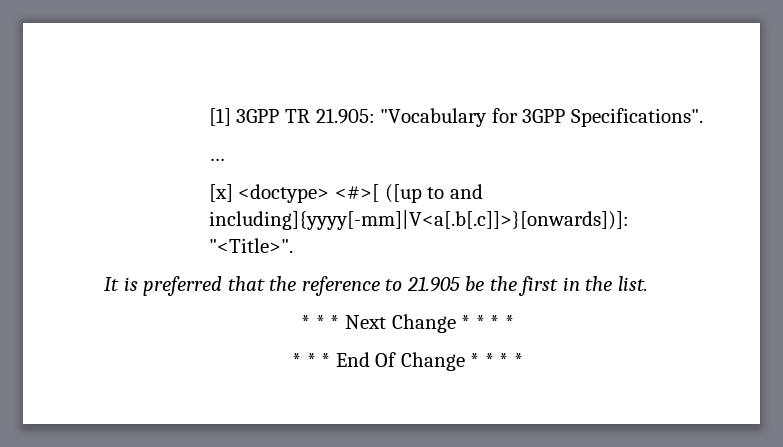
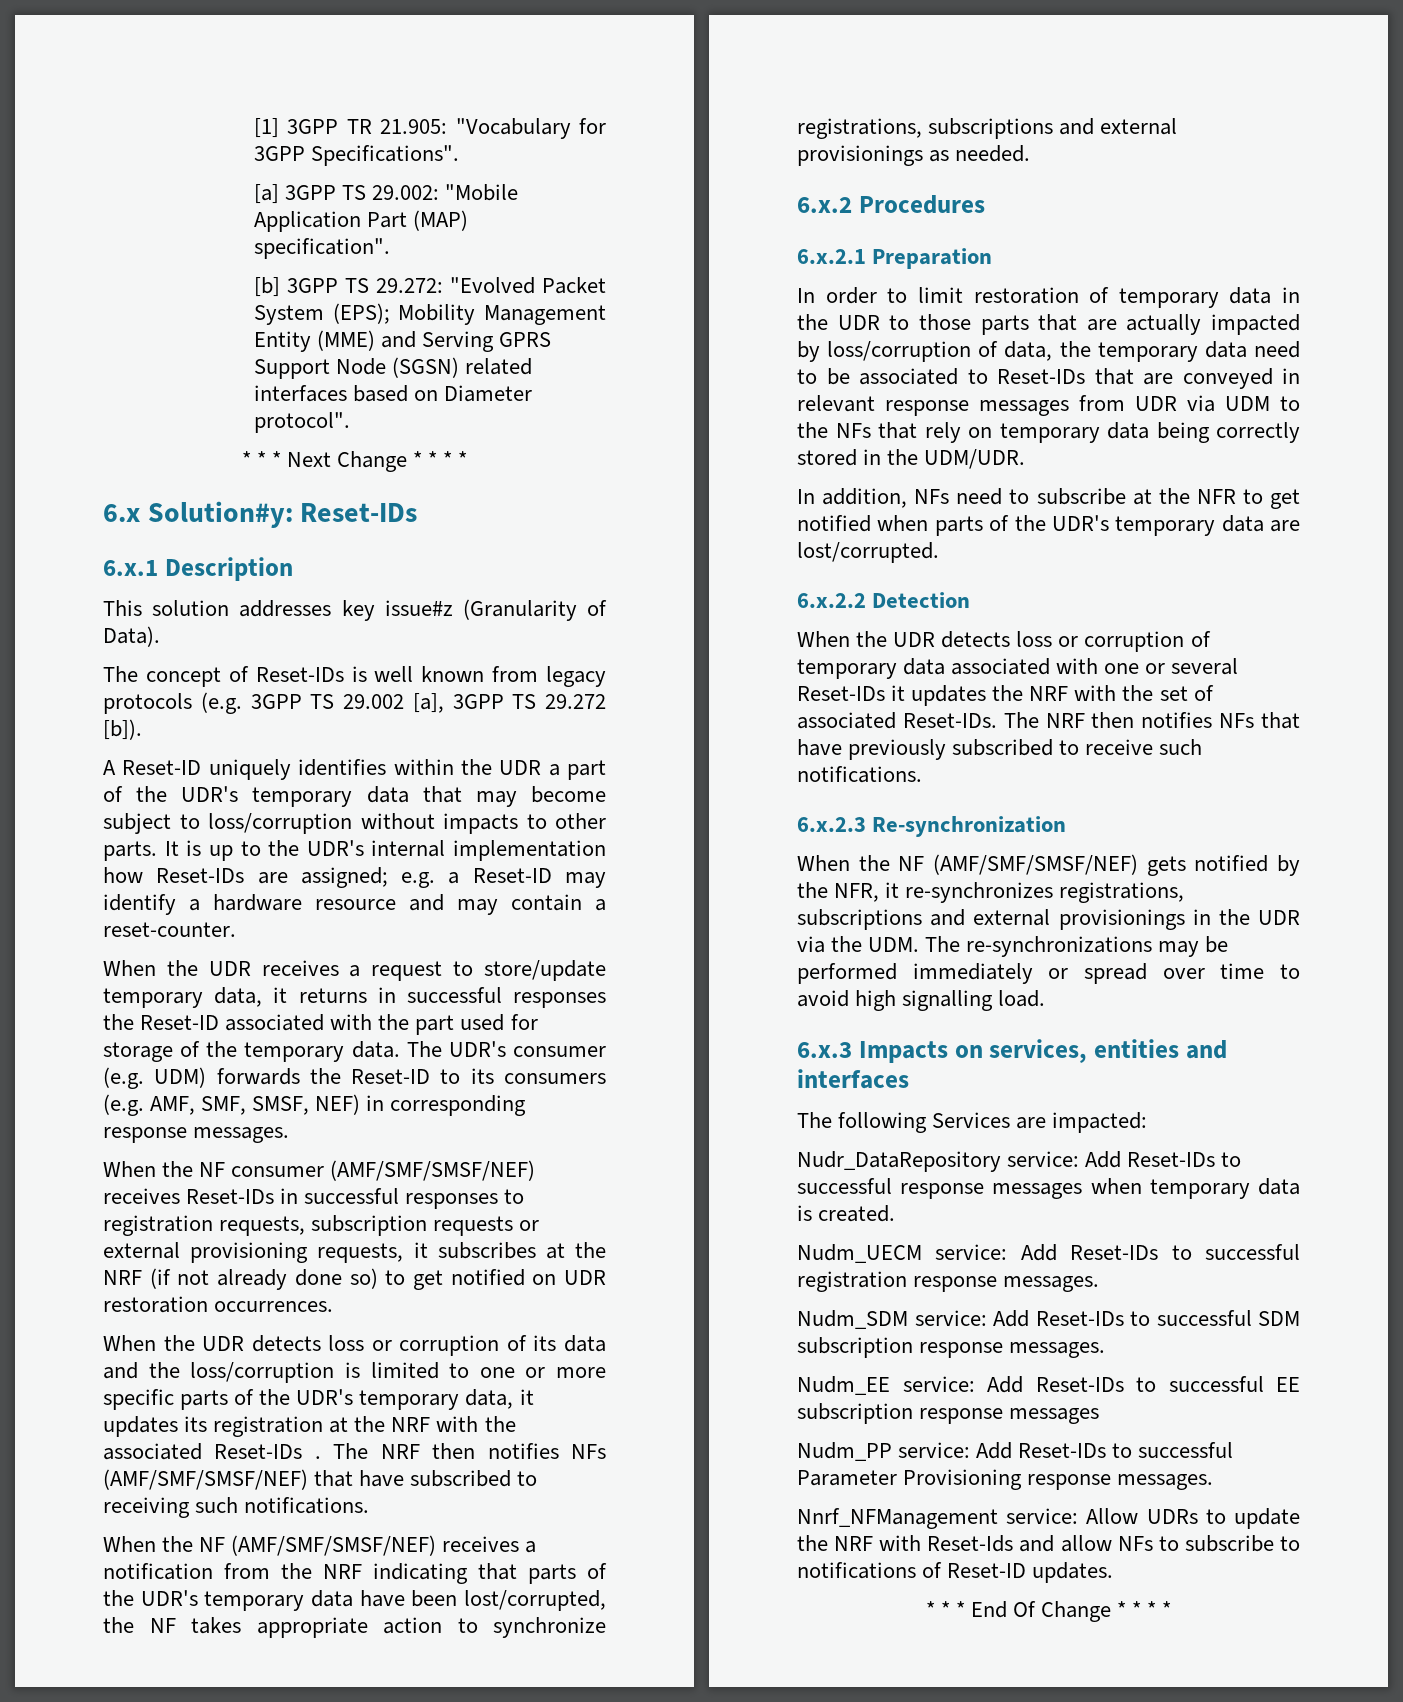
- …
- [x] <doctype> <#>[ ([up to and including]{yyyy[-mm]|V<a[.b[.c]]>}[onwards])]: "<Title>".
- It is preferred that the reference to 21.905 be the first in the list.
+ [a] 3GPP TS 29.002: "Mobile Application Part (MAP) specification".
+ [b] 3GPP TS 29.272: "Evolved Packet System (EPS); Mobility Management Entity (MME) and Serving GPRS Support Node (SGSN) related interfaces based on Diameter protocol".
+ 6.x Solution#y: Reset-IDs
+ 6.x.1 Description
+ This solution addresses key issue#z (Granularity of Data).
+ The concept of Reset-IDs is well known from legacy protocols (e.g. 3GPP TS 29.002 [a], 3GPP TS 29.272 [b]).
+ A Reset-ID uniquely identifies within the UDR a part of the UDR's temporary data that may become subject to loss/corruption without impacts to other parts. It is up to the UDR's internal implementation how Reset-IDs are assigned; e.g. a Reset-ID may identify a hardware resource and may contain a reset-counter.
+ When the UDR receives a request to store/update temporary data, it returns in successful responses the Reset-ID associated with the part used for storage of the temporary data. The UDR's consumer (e.g. UDM) forwards the Reset-ID to its consumers (e.g. AMF, SMF, SMSF, NEF) in corresponding response messages.
+ When the NF consumer (AMF/SMF/SMSF/NEF) receives Reset-IDs in successful responses to registration requests, subscription requests or external provisioning requests, it subscribes at the NRF (if not already done so) to get notified on UDR restoration occurrences.
+ When the UDR detects loss or corruption of its data and the loss/corruption is limited to one or more specific parts of the UDR's temporary data, it updates its registration at the NRF with the associated Reset-IDs . The NRF then notifies NFs (AMF/SMF/SMSF/NEF) that have subscribed to receiving such notifications.
+ When the NF (AMF/SMF/SMSF/NEF) receives a notification from the NRF indicating that parts of the UDR's temporary data have been lost/corrupted, the NF takes appropriate action to synchronize registrations, subscriptions and external provisionings as needed.
+ 6.x.2 Procedures
+ 6.x.2.1 Preparation
+ In order to limit restoration of temporary data in the UDR to those parts that are actually impacted by loss/corruption of data, the temporary data need to be associated to Reset-IDs that are conveyed in relevant response messages from UDR via UDM to the NFs that rely on temporary data being correctly stored in the UDM/UDR.
+ In addition, NFs need to subscribe at the NFR to get notified when parts of the UDR's temporary data are lost/corrupted.
+ 6.x.2.2 Detection
+ When the UDR detects loss or corruption of temporary data associated with one or several Reset-IDs it updates the NRF with the set of associated Reset-IDs. The NRF then notifies NFs that have previously subscribed to receive such notifications.
+ 6.x.2.3 Re-synchronization
+ When the NF (AMF/SMF/SMSF/NEF) gets notified by the NFR, it re-synchronizes registrations, subscriptions and external provisionings in the UDR via the UDM. The re-synchronizations may be performed immediately or spread over time to avoid high signalling load.
+ 6.x.3 Impacts on services, entities and interfaces
+ The following Services are impacted:
+ Nudr_DataRepository service: Add Reset-IDs to successful response messages when temporary data is created.
+ Nudm_UECM service: Add Reset-IDs to successful registration response messages.
+ Nudm_SDM service: Add Reset-IDs to successful SDM subscription response messages.
+ Nudm_EE service: Add Reset-IDs to successful EE subscription response messages
+ Nudm_PP service: Add Reset-IDs to successful Parameter Provisioning response messages.
+ Nnrf_NFManagement service: Allow UDRs to update the NRF with Reset-Ids and allow NFs to subscribe to notifications of Reset-ID updates.

